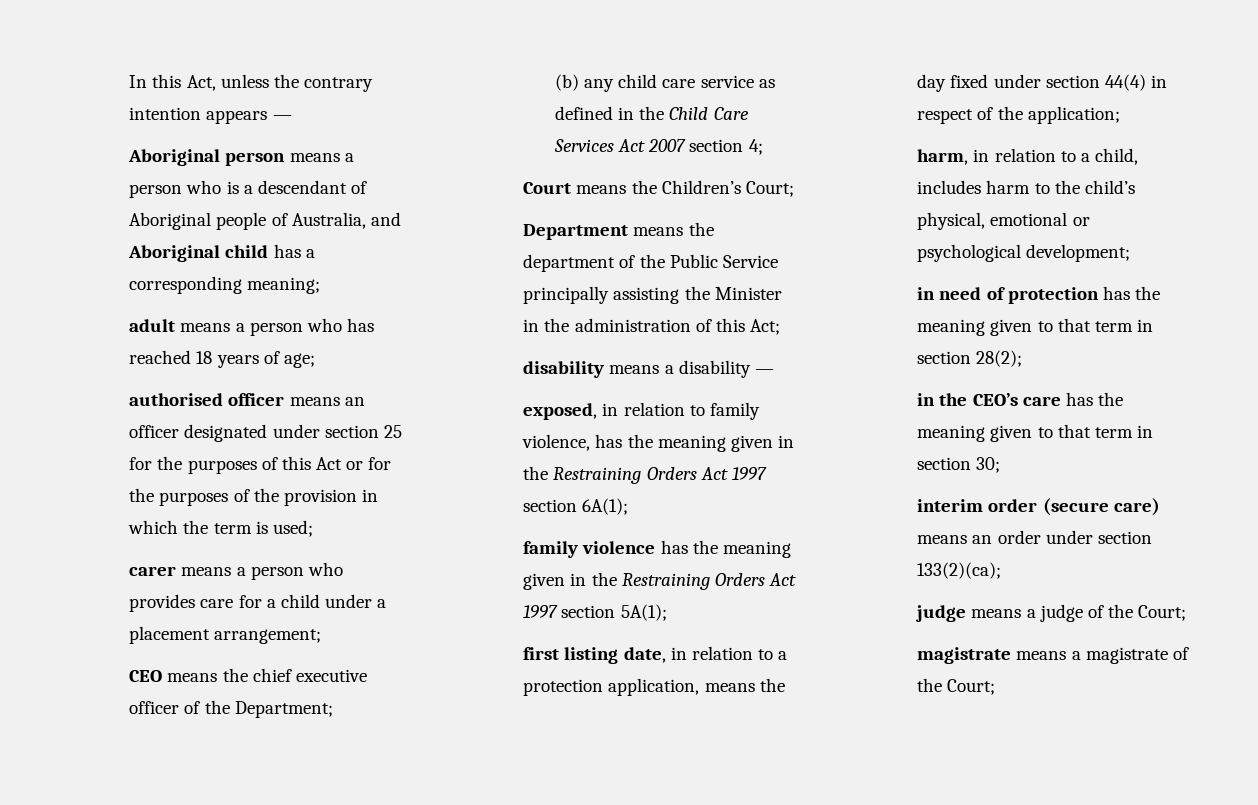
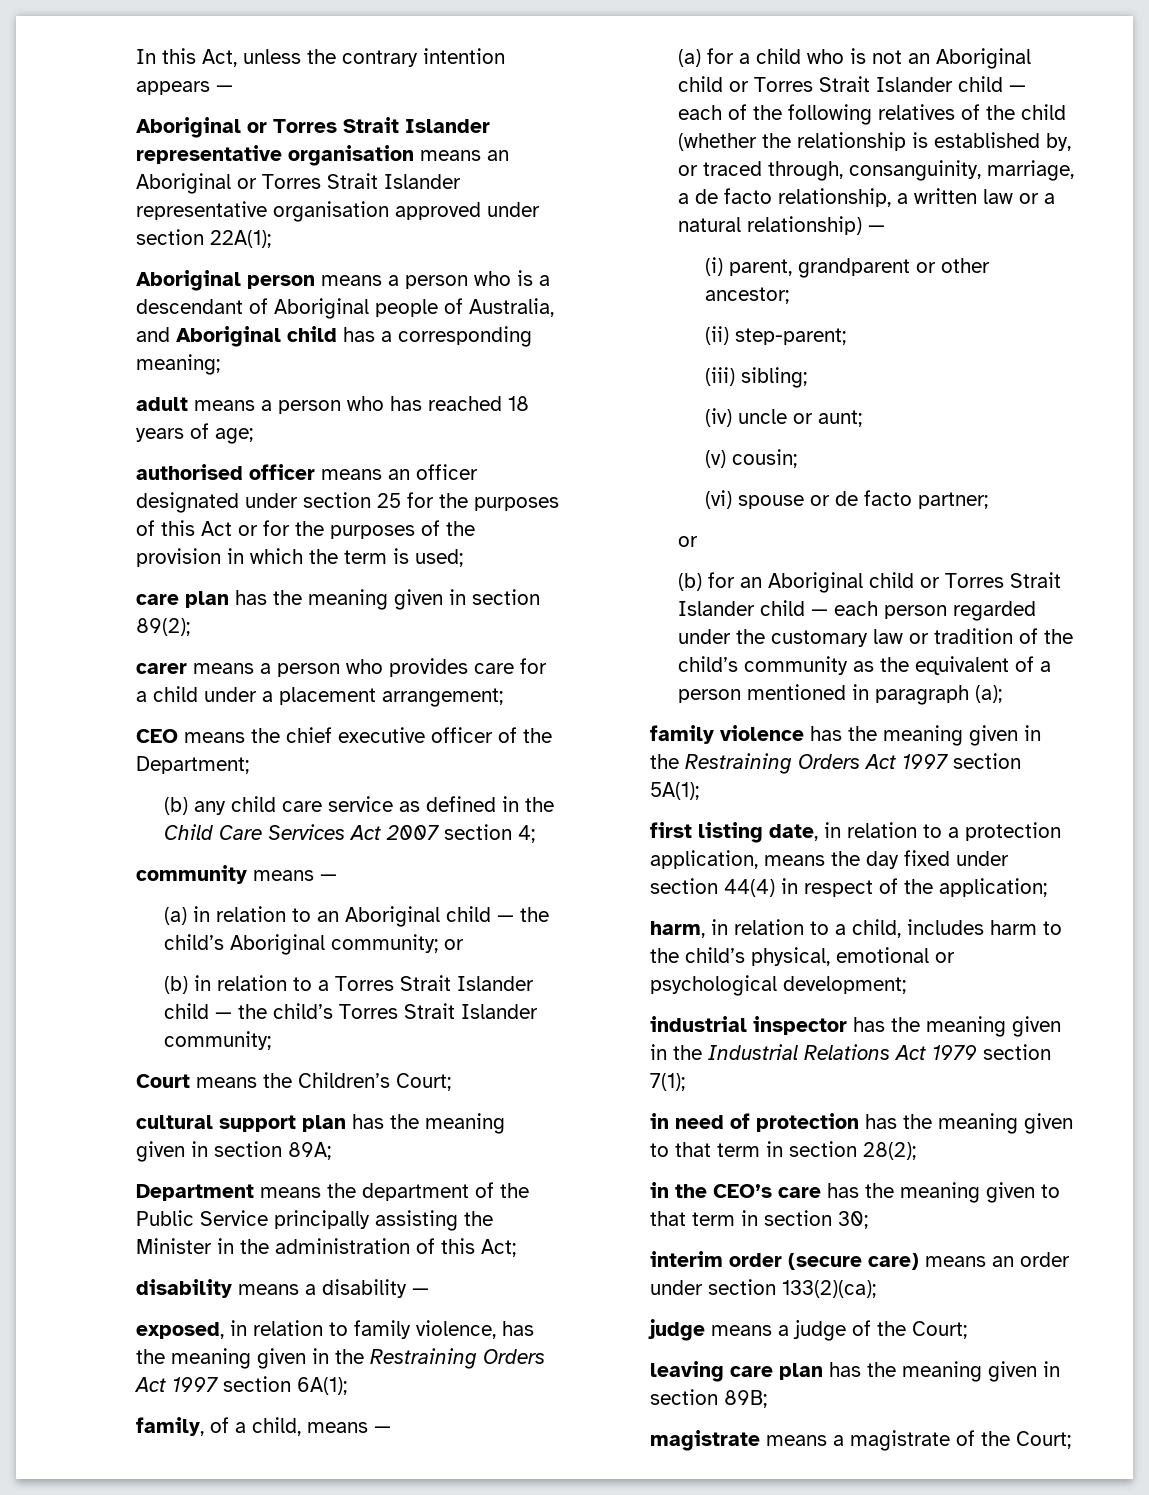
+ Aboriginal or Torres Strait Islander representative organisation means an Aboriginal or Torres Strait Islander representative organisation approved under section 22A(1);
+ care plan has the meaning given in section 89(2);
+ community means —
+ (a) in relation to an Aboriginal child — the child’s Aboriginal community; or
+ (b) in relation to a Torres Strait Islander child — the child’s Torres Strait Islander community;
+ cultural support plan has the meaning given in section 89A;
+ family, of a child, means —
+ (a) for a child who is not an Aboriginal child or Torres Strait Islander child — each of the following relatives of the child (whether the relationship is established by, or traced through, consanguinity, marriage, a de facto relationship, a written law or a natural relationship) —
+ (i) parent, grandparent or other ancestor;
+ (ii) step-parent;
+ (iii) sibling;
+ (iv) uncle or aunt;
+ (v) cousin;
+ (vi) spouse or de facto partner;
+ or
+ (b) for an Aboriginal child or Torres Strait Islander child — each person regarded under the customary law or tradition of the child’s community as the equivalent of a person mentioned in paragraph (a);
+ industrial inspector has the meaning given in the Industrial Relations Act 1979 section 7(1);
+ leaving care plan has the meaning given in section 89B;

